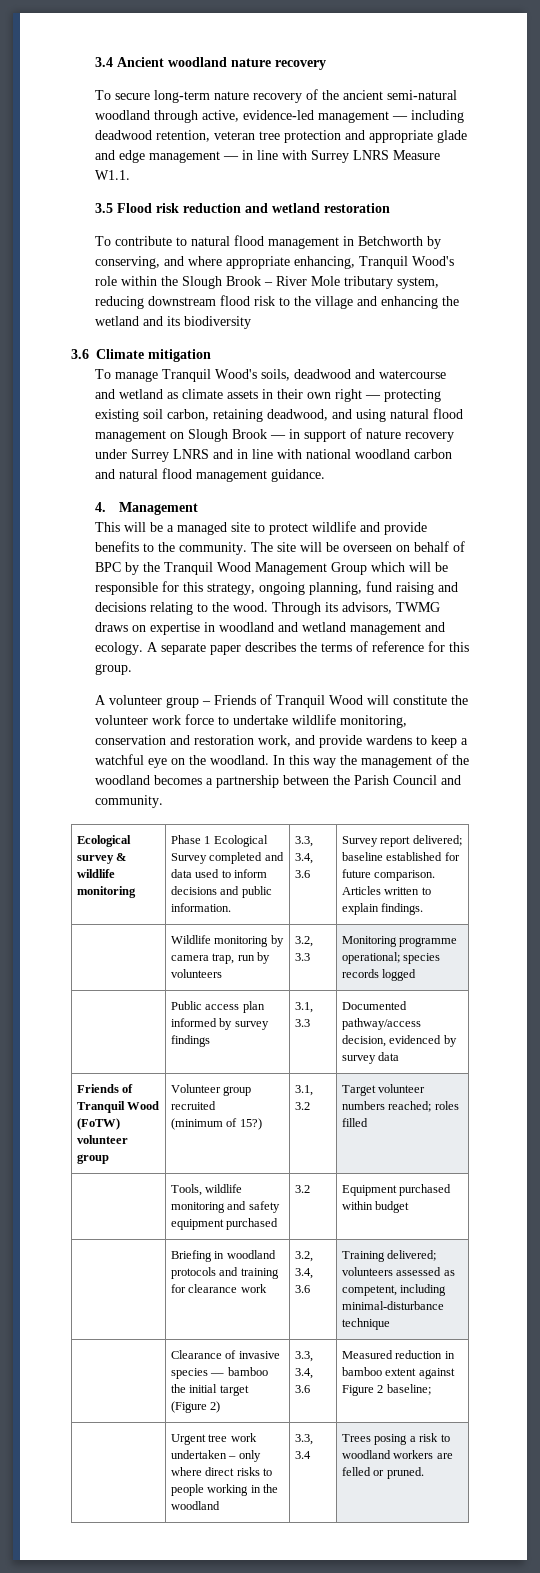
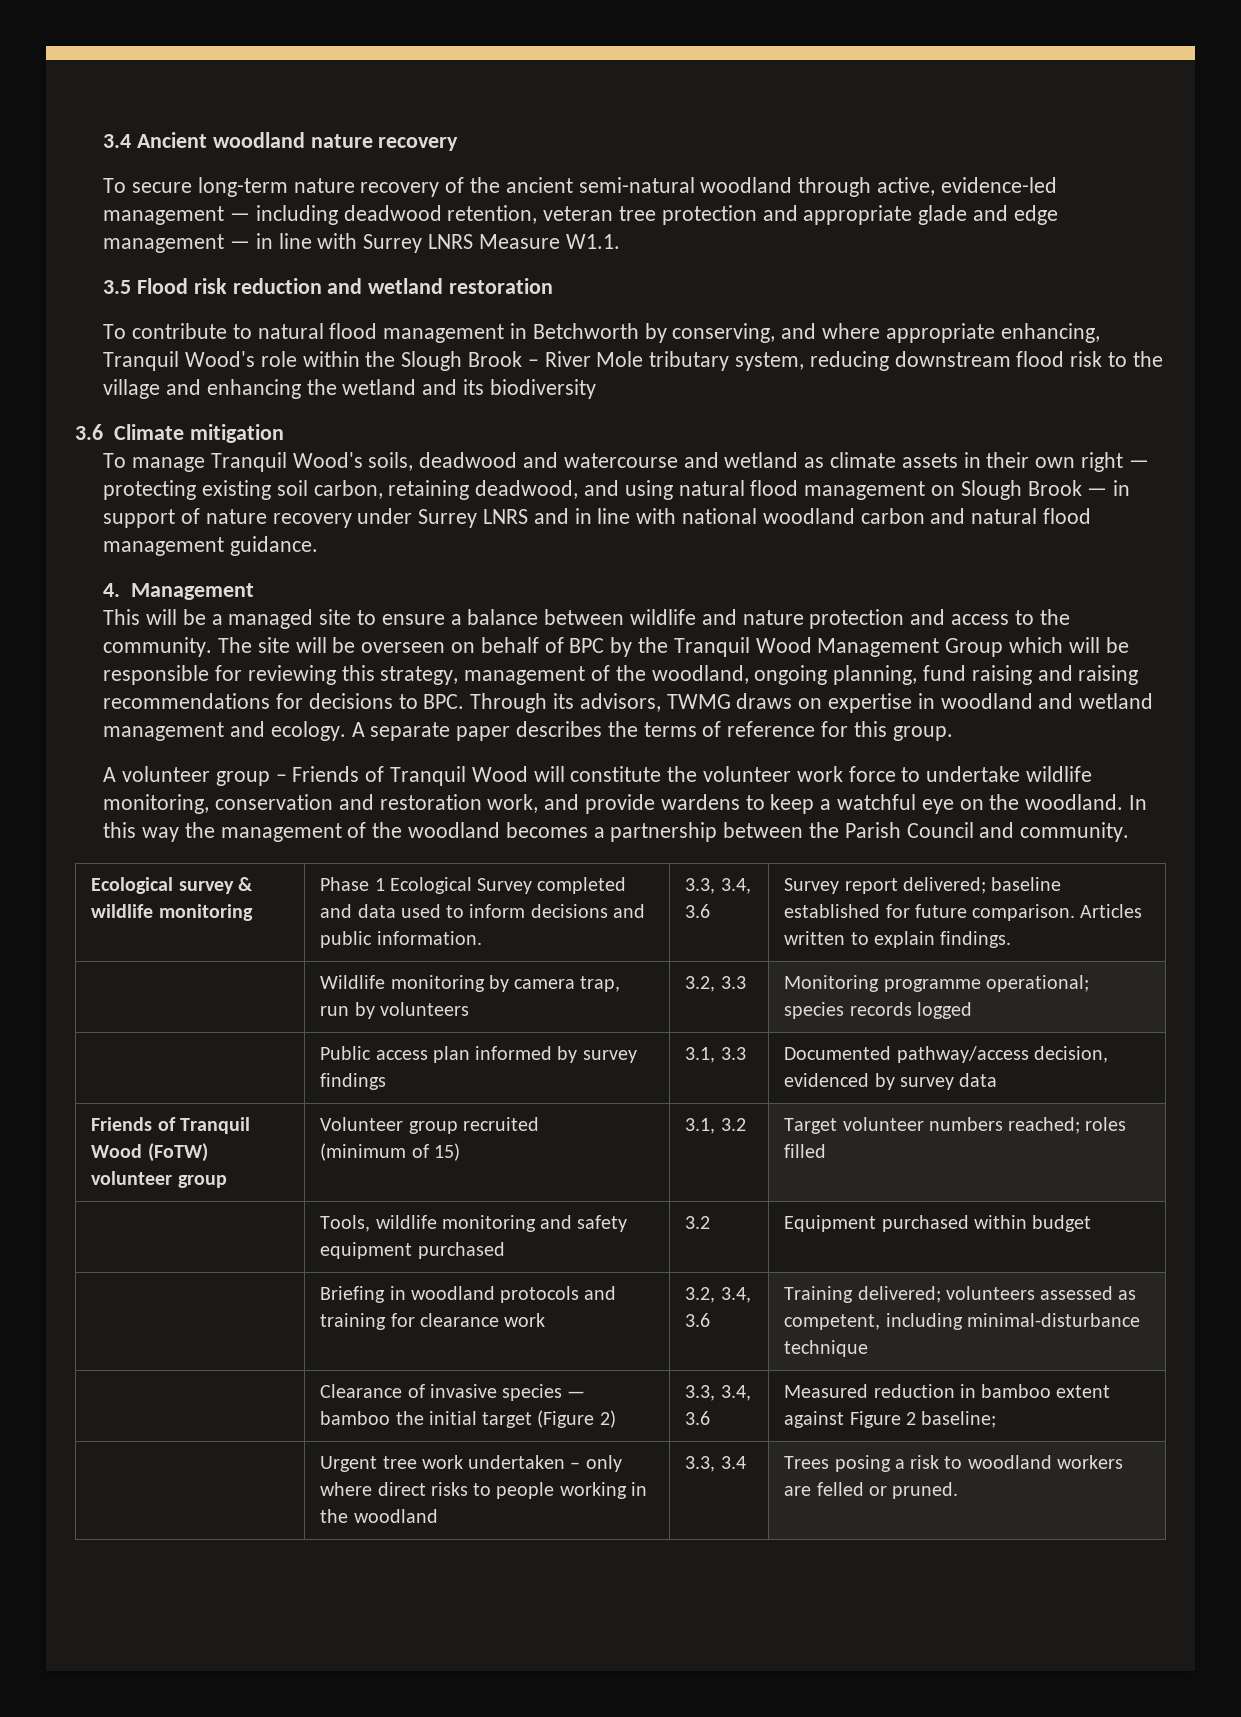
- This will be a managed site to protect wildlife and provide benefits to the community.
+ This will be a managed site to ensure a balance between wildlife and nature protection and access to the community.
- The site will be overseen on behalf of BPC by the Tranquil Wood Management Group which will be responsible for this strategy, ongoing planning, fund raising and decisions relating to the wood. Through its advisors, TWMG draws on expertise in woodland and wetland management and ecology.
+ The site will be overseen on behalf of BPC by the Tranquil Wood Management Group which will be responsible for reviewing this strategy, management of the woodland, ongoing planning, fund raising and raising recommendations for decisions to BPC. Through its advisors, TWMG draws on expertise in woodland and wetland management and ecology.
  Friends of Tranquil Wood (FoTW) volunteer group | Volunteer group recruited
- (minimum of 15?) | 3.1, 3.2 | Target volunteer numbers reached; roles filled
+ (minimum of 15) | 3.1, 3.2 | Target volunteer numbers reached; roles filled

